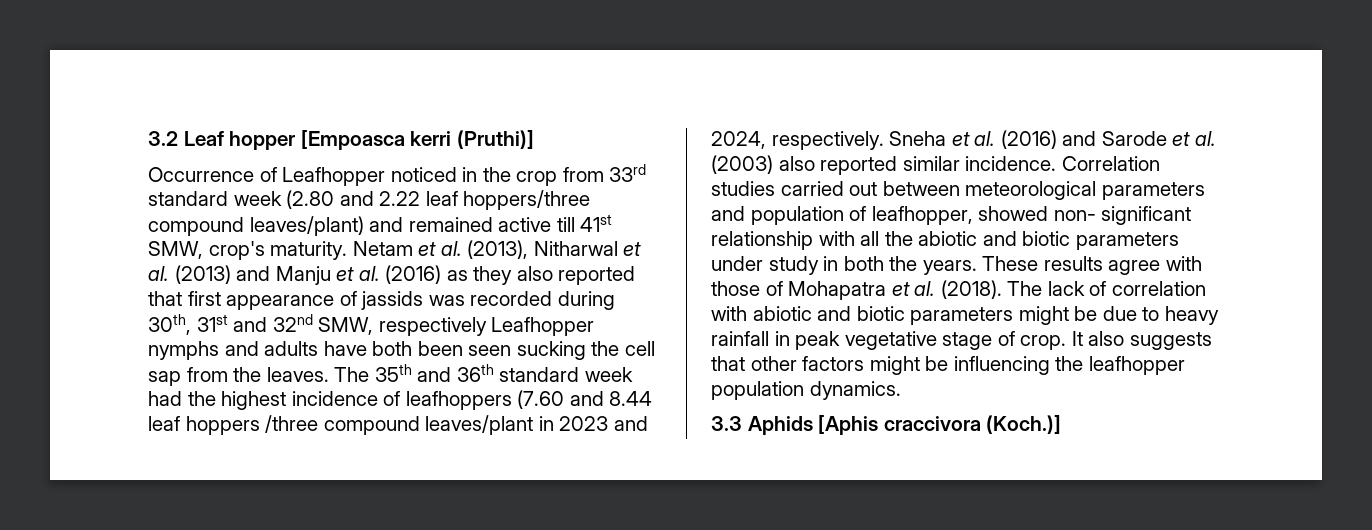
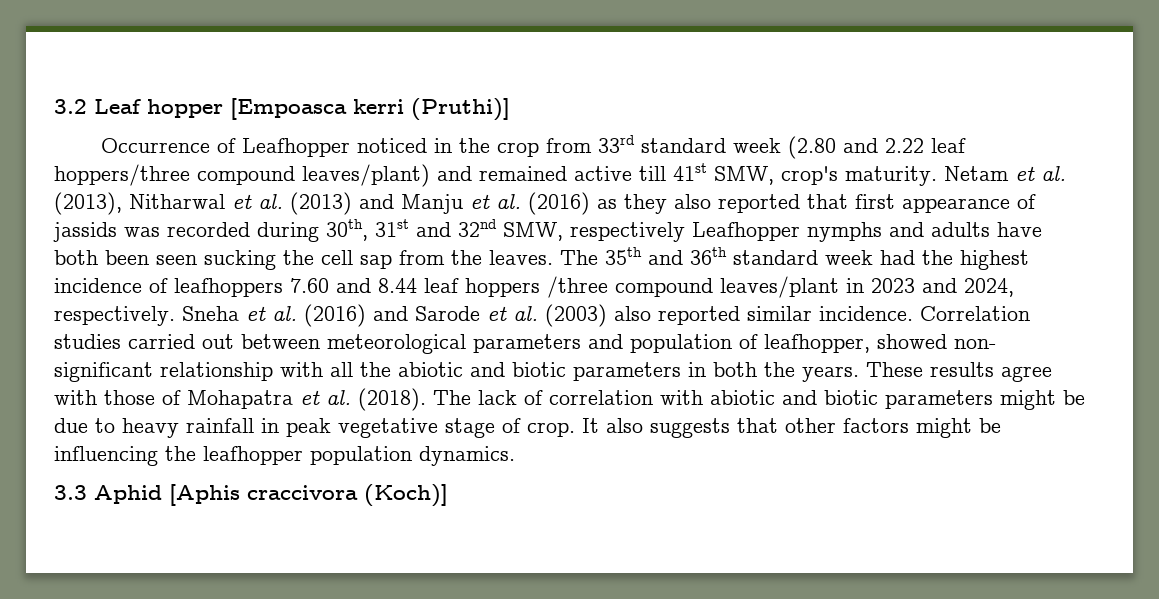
- The 35th and 36th standard week had the highest incidence of leafhoppers (7.60 and 8.44 leaf hoppers /three compound leaves/plant in 2023 and 2024, respectively.
+ The 35th and 36th standard week had the highest incidence of leafhoppers 7.60 and 8.44 leaf hoppers /three compound leaves/plant in 2023 and 2024, respectively.
- Correlation studies carried out between meteorological parameters and population of leafhopper, showed non- significant relationship with all the abiotic and biotic parameters under study in both the years.
+ Correlation studies carried out between meteorological parameters and population of leafhopper, showed non- significant relationship with all the abiotic and biotic parameters in both the years.
- 3.3 Aphids [Aphis craccivora (Koch.)]
+ 3.3 Aphid [Aphis craccivora (Koch)]

